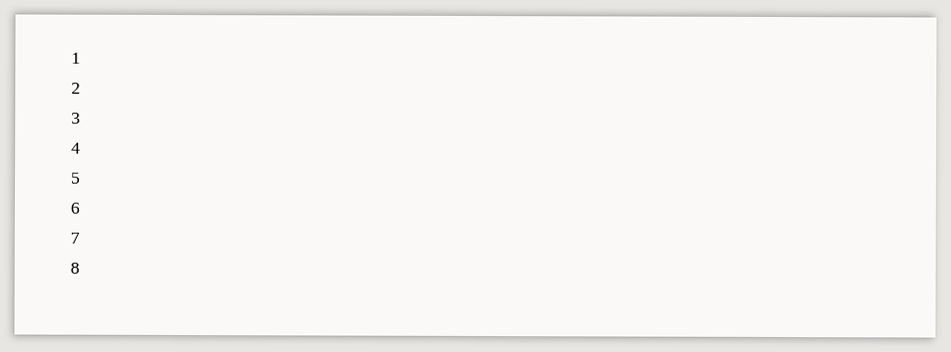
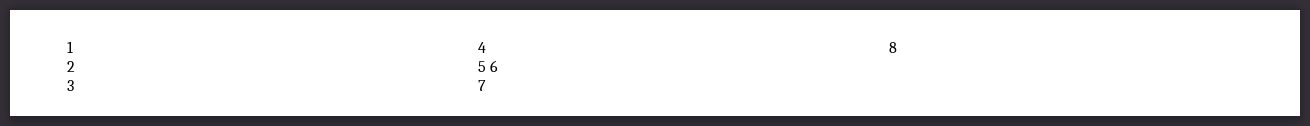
- 5
- 6
+ 5 6

